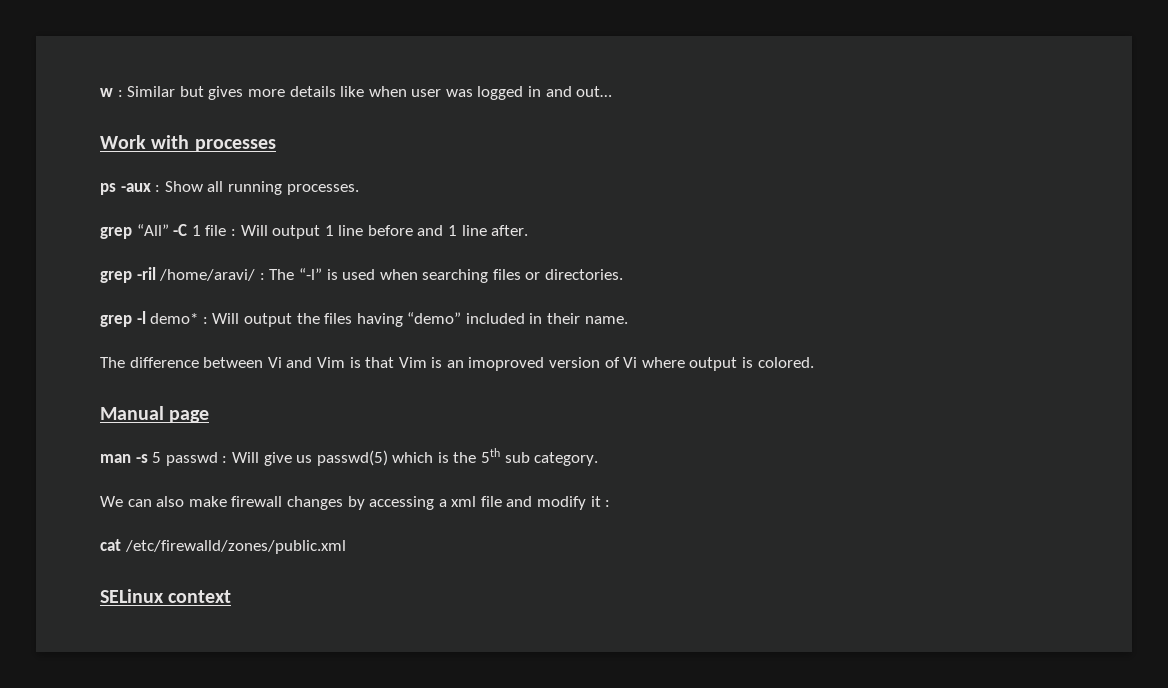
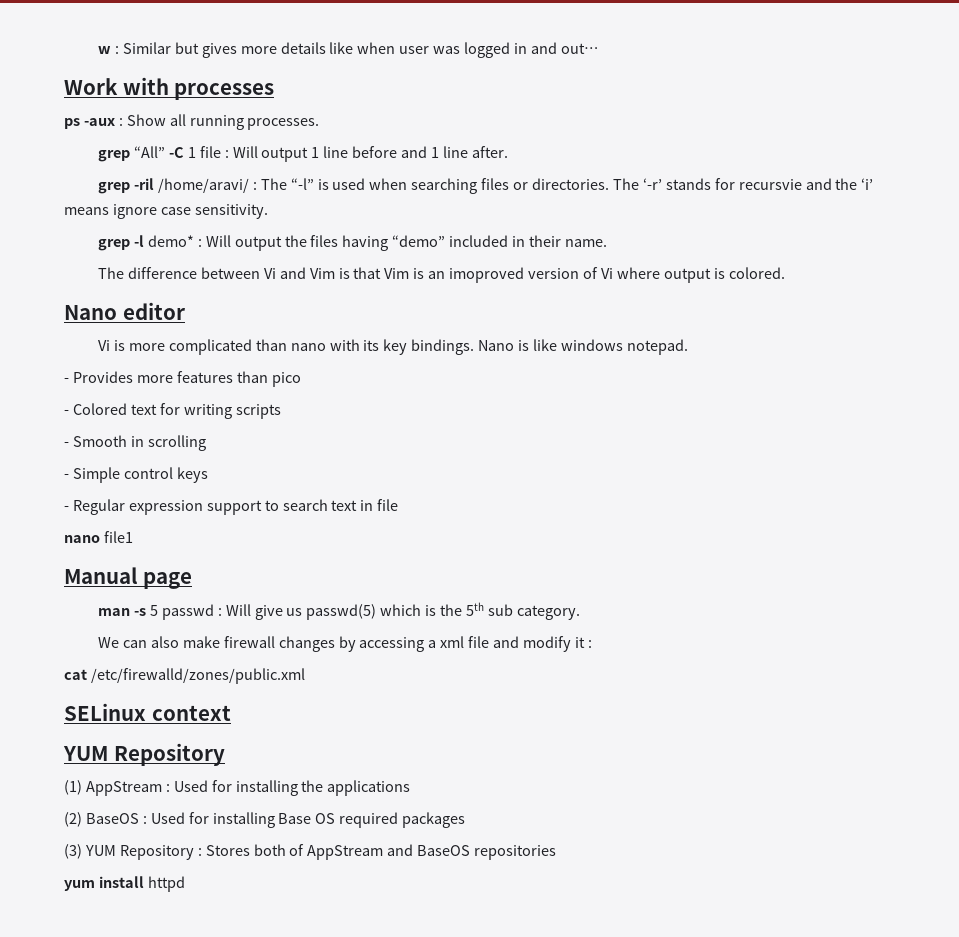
+ The ‘-r’ stands for recursvie and the ‘i’ means ignore case sensitivity.
+ Nano editor
+ Vi is more complicated than nano with its key bindings. Nano is like windows notepad.
+ - Provides more features than pico
+ - Colored text for writing scripts
+ - Smooth in scrolling
+ - Simple control keys
+ - Regular expression support to search text in file
+ nano file1
  SELinux context
+ YUM Repository
+ (1) AppStream : Used for installing the applications
+ (2) BaseOS : Used for installing Base OS required packages
+ (3) YUM Repository : Stores both of AppStream and BaseOS repositories
+ yum install httpd

